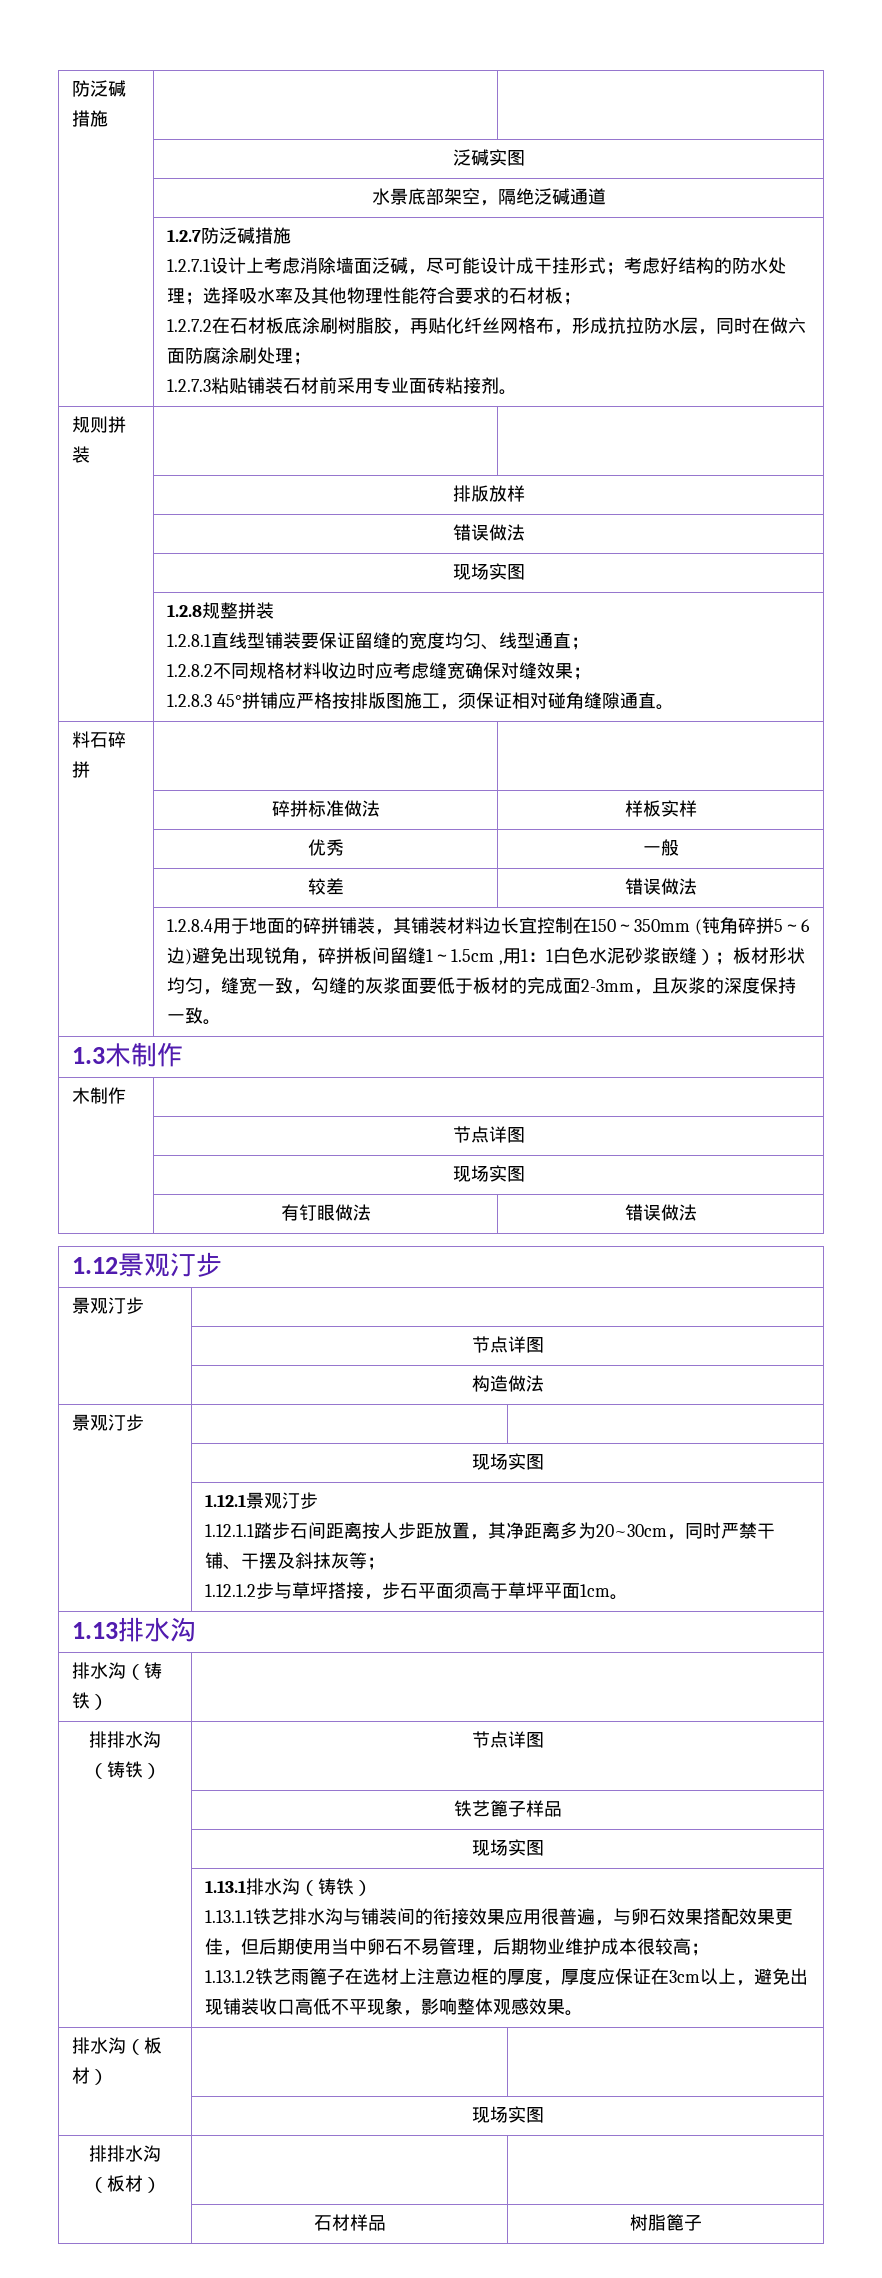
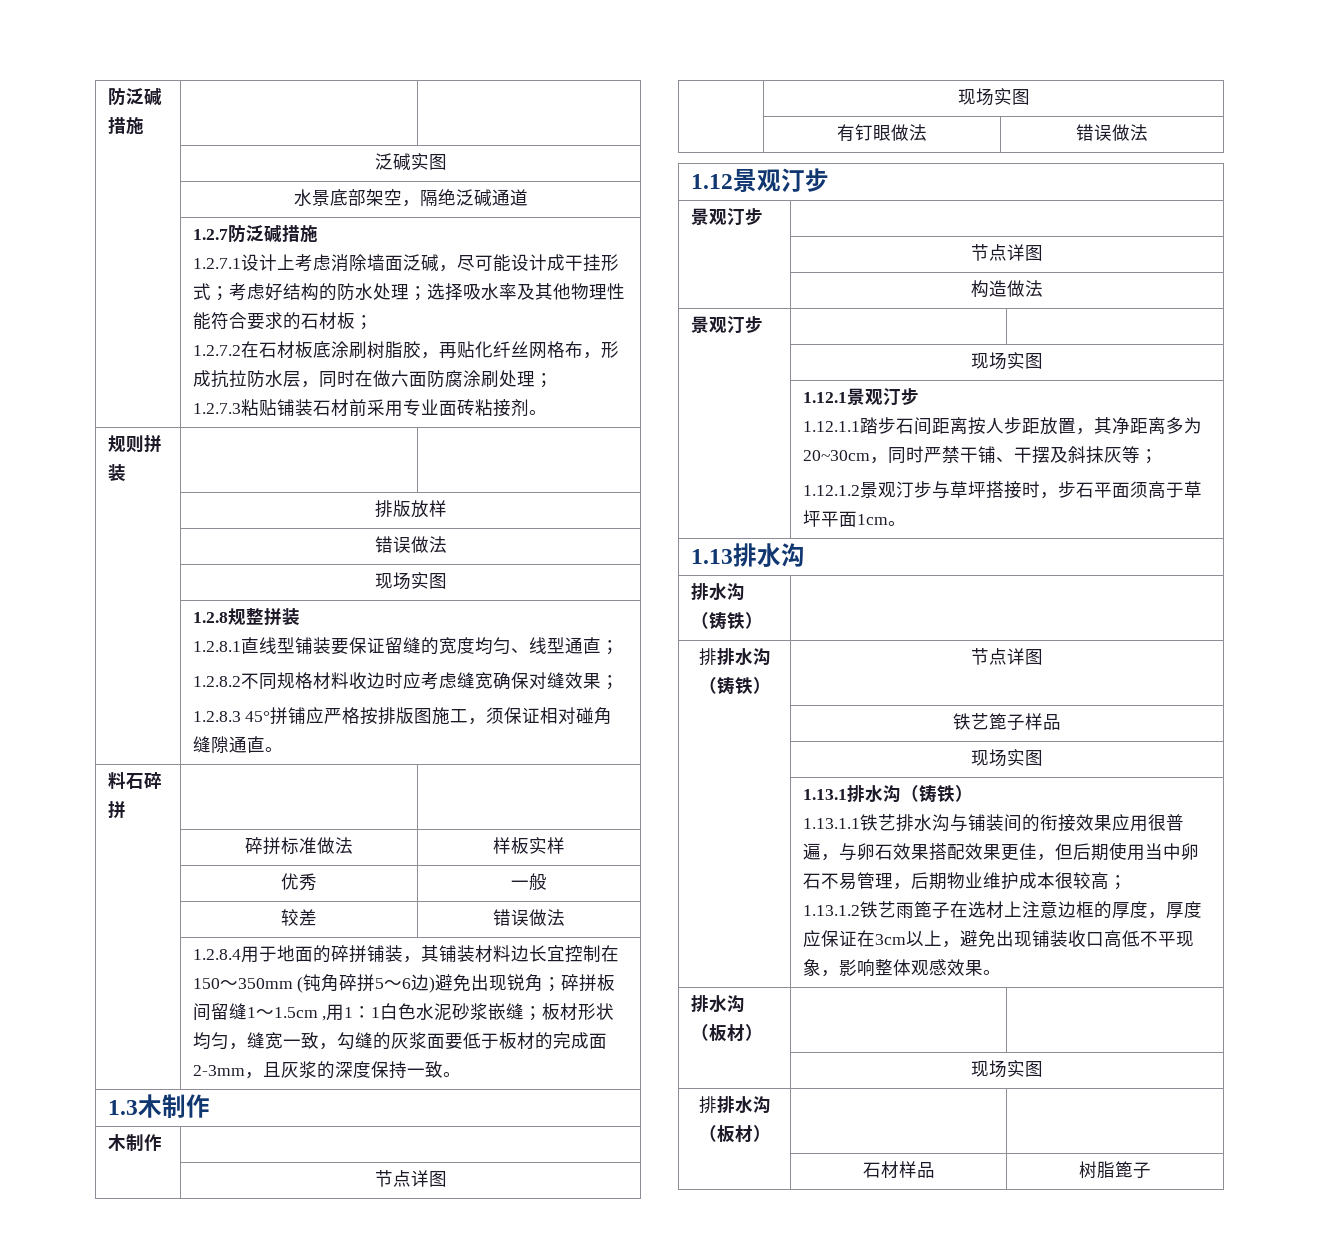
- 1.2.8.4用于地面的碎拼铺装，其铺装材料边长宜控制在150～350mm (钝角碎拼5～6边)避免出现锐角，碎拼板间留缝1～1.5cm ,用1：1白色水泥砂浆嵌缝）；板材形状均匀，缝宽一致，勾缝的灰浆面要低于板材的完成面2-3mm，且灰浆的深度保持一致。
+ 1.2.8.4用于地面的碎拼铺装，其铺装材料边长宜控制在150～350mm (钝角碎拼5～6边)避免出现锐角；碎拼板间留缝1～1.5cm ,用1：1白色水泥砂浆嵌缝；板材形状均匀，缝宽一致，勾缝的灰浆面要低于板材的完成面2-3mm，且灰浆的深度保持一致。
  | 1.12.1景观汀步
  1.12.1.1踏步石间距离按人步距放置，其净距离多为20~30cm，同时严禁干铺、干摆及斜抹灰等；
- 1.12.1.2步与草坪搭接，步石平面须高于草坪平面1cm。
+ 1.12.1.2景观汀步与草坪搭接时，步石平面须高于草坪平面1cm。

